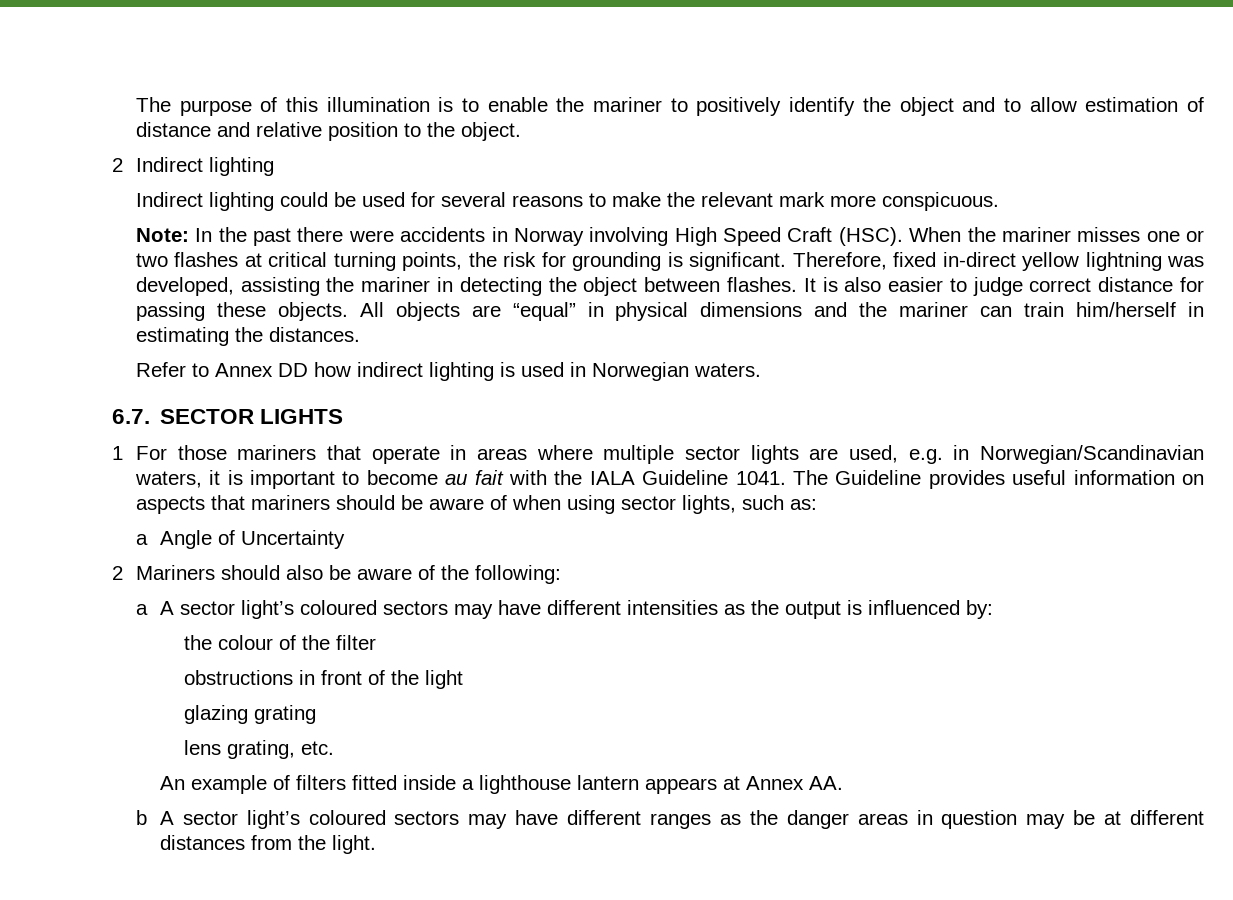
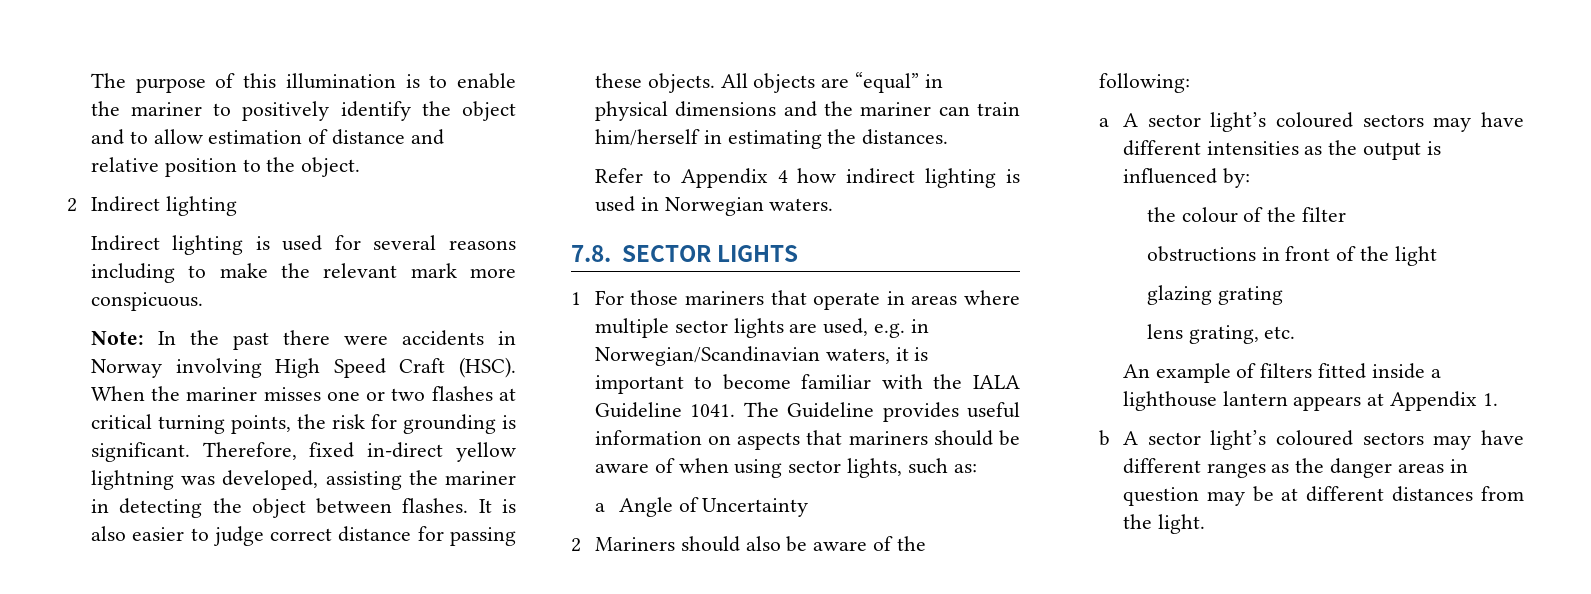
- Indirect lighting could be used for several reasons to make the relevant mark more conspicuous.
+ Indirect lighting is used for several reasons including to make the relevant mark more conspicuous.
- Refer to Annex DD how indirect lighting is used in Norwegian waters.
+ Refer to Appendix 4 how indirect lighting is used in Norwegian waters.
- 6.7. SECTOR LIGHTS
+ 7.8. SECTOR LIGHTS
- 1 For those mariners that operate in areas where multiple sector lights are used, e.g. in Norwegian/Scandinavian waters, it is important to become au fait with the IALA Guideline 1041.
+ 1 For those mariners that operate in areas where multiple sector lights are used, e.g. in Norwegian/Scandinavian waters, it is important to become familiar with the IALA Guideline 1041.
- An example of filters fitted inside a lighthouse lantern appears at Annex AA.
+ An example of filters fitted inside a lighthouse lantern appears at Appendix 1.

